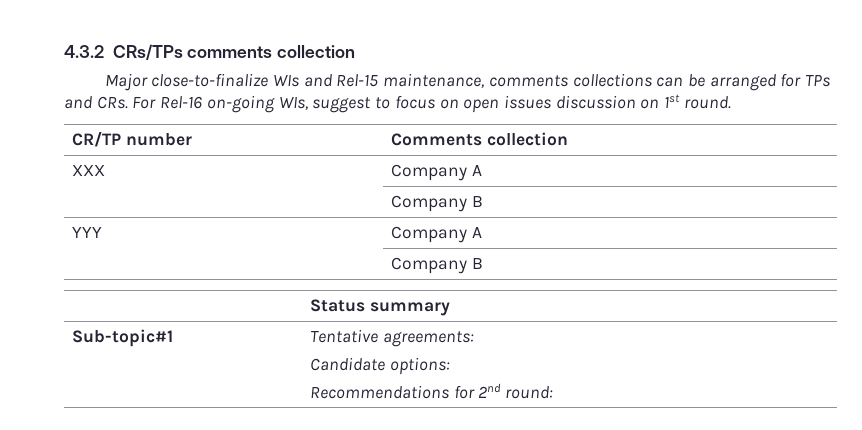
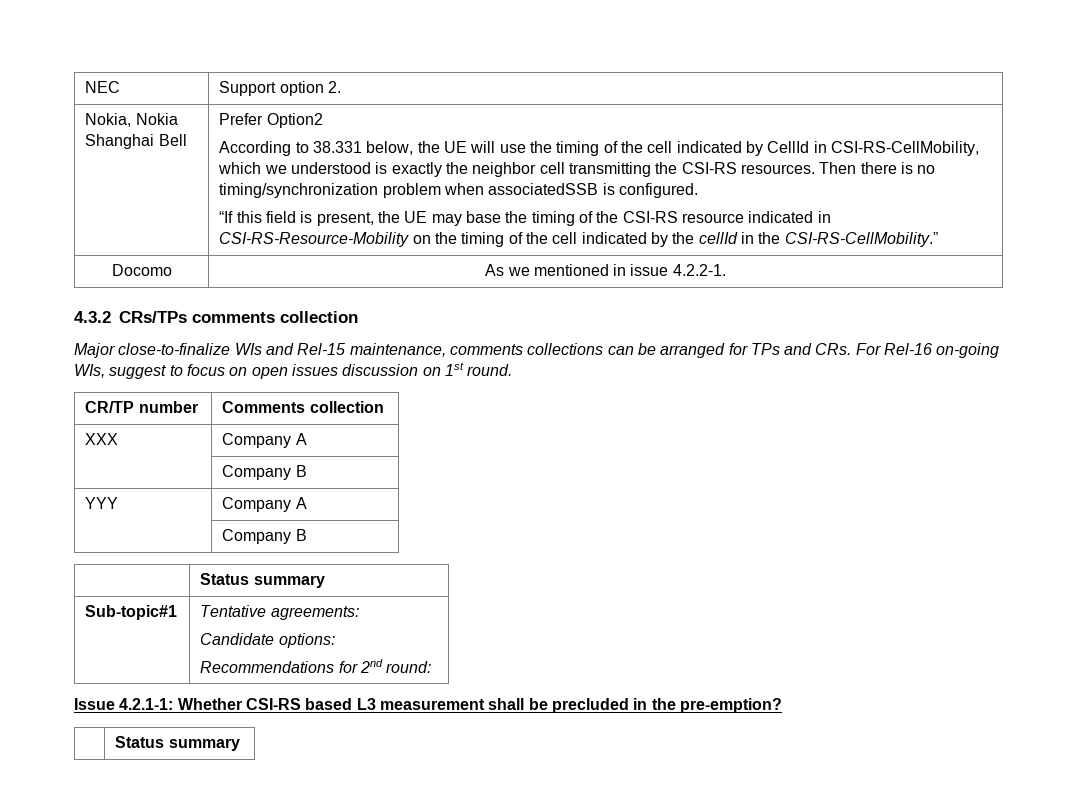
+ NEC | Support option 2.
+ Nokia, Nokia Shanghai Bell | Prefer Option2
+ According to 38.331 below, the UE will use the timing of the cell indicated by CellId in CSI-RS-CellMobility, which we understood is exactly the neighbor cell transmitting the CSI-RS resources. Then there is no timing/synchronization problem when associatedSSB is configured.
+ “If this field is present, the UE may base the timing of the CSI-RS resource indicated in CSI-RS-Resource-Mobility on the timing of the cell indicated by the cellId in the CSI-RS-CellMobility.”
+ Docomo | As we mentioned in issue 4.2.2-1.
+ Issue 4.2.1-1: Whether CSI-RS based L3 measurement shall be precluded in the pre-emption?
+ | Status summary

